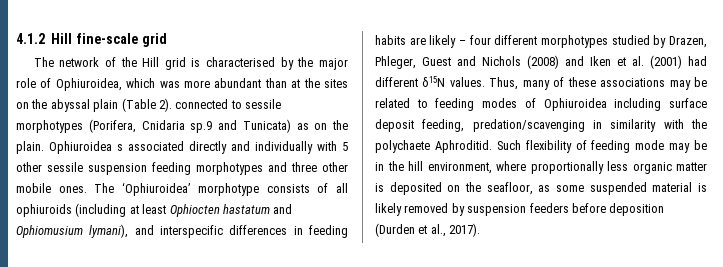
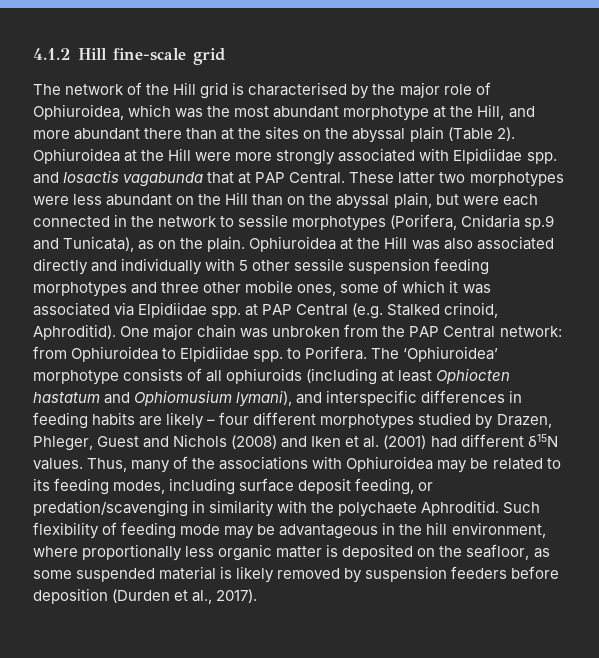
- The network of the Hill grid is characterised by the major role of Ophiuroidea, which was more abundant than at the sites on the abyssal plain (Table 2). connected to sessile morphotypes (Porifera, Cnidaria sp.9 and Tunicata) as on the plain.
+ The network of the Hill grid is characterised by the major role of Ophiuroidea, which was the most abundant morphotype at the Hill, and more abundant there than at the sites on the abyssal plain (Table 2). Ophiuroidea at the Hill were more strongly associated with Elpidiidae spp. and Iosactis vagabunda that at PAP Central. These latter two morphotypes were less abundant on the Hill than on the abyssal plain, but were each connected in the network to sessile morphotypes (Porifera, Cnidaria sp.9 and Tunicata), as on the plain.
- Ophiuroidea s associated directly and individually with 5 other sessile suspension feeding morphotypes and three other mobile ones.
+ Ophiuroidea at the Hill was also associated directly and individually with 5 other sessile suspension feeding morphotypes and three other mobile ones, some of which it was associated via Elpidiidae spp. at PAP Central (e.g. Stalked crinoid, Aphroditid). One major chain was unbroken from the PAP Central network: from Ophiuroidea to Elpidiidae spp. to Porifera.
- Thus, many of these associations may be related to feeding modes of Ophiuroidea including surface deposit feeding, predation/scavenging in similarity with the polychaete Aphroditid.
+ Thus, many of the associations with Ophiuroidea may be related to its feeding modes, including surface deposit feeding, or predation/scavenging in similarity with the polychaete Aphroditid.
- Such flexibility of feeding mode may be in the hill environment, where proportionally less organic matter is deposited on the seafloor, as some suspended material is likely removed by suspension feeders before deposition (Durden et al., 2017).
+ Such flexibility of feeding mode may be advantageous in the hill environment, where proportionally less organic matter is deposited on the seafloor, as some suspended material is likely removed by suspension feeders before deposition (Durden et al., 2017).

